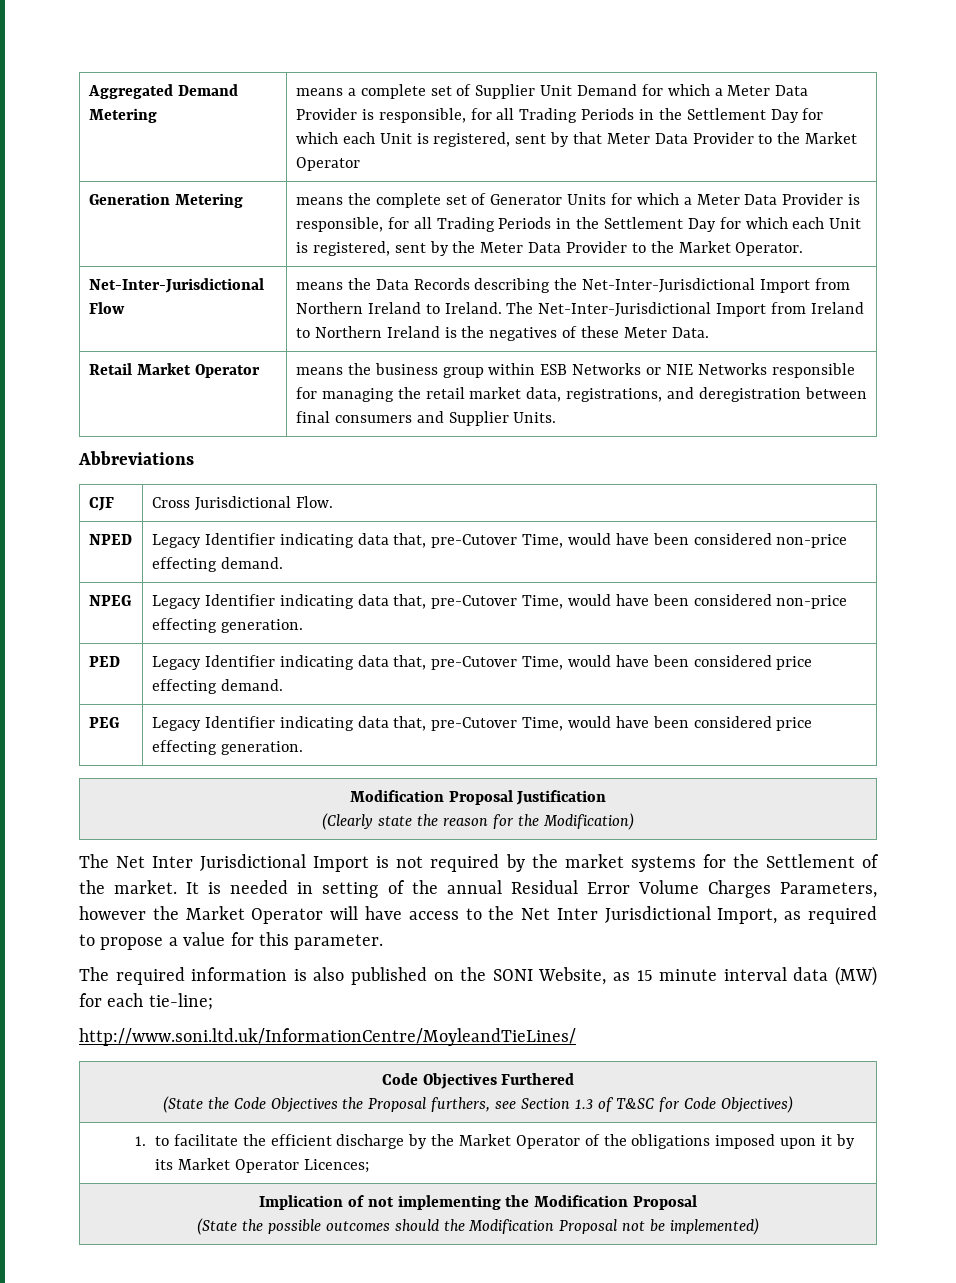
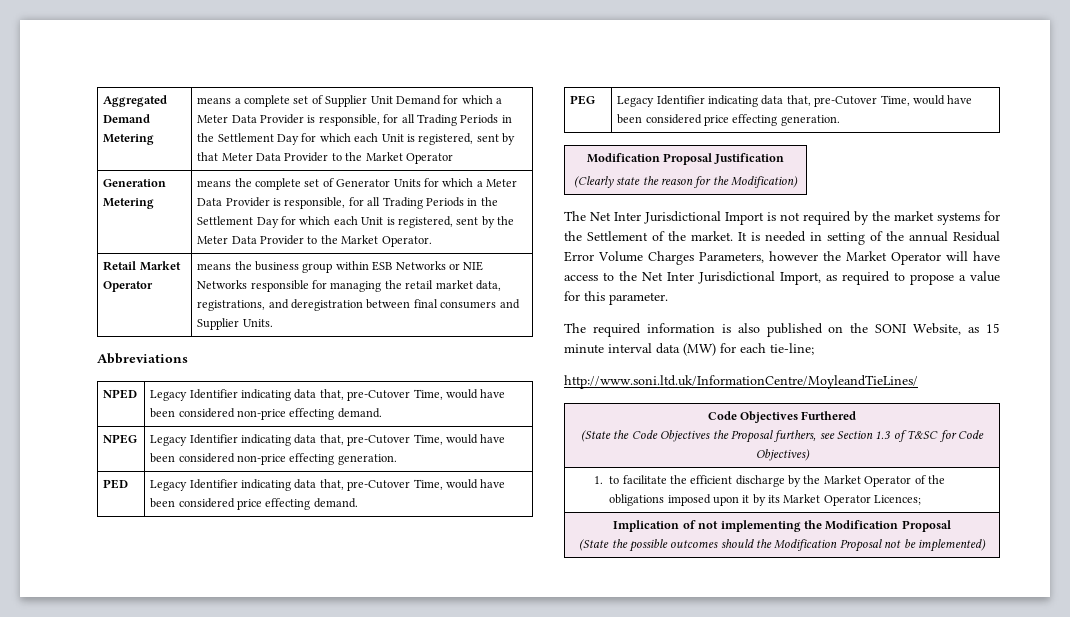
- Net-Inter-Jurisdictional Flow | means the Data Records describing the Net-Inter-Jurisdictional Import from Northern Ireland to Ireland. The Net-Inter-Jurisdictional Import from Ireland to Northern Ireland is the negatives of these Meter Data.
- CJF | Cross Jurisdictional Flow.

